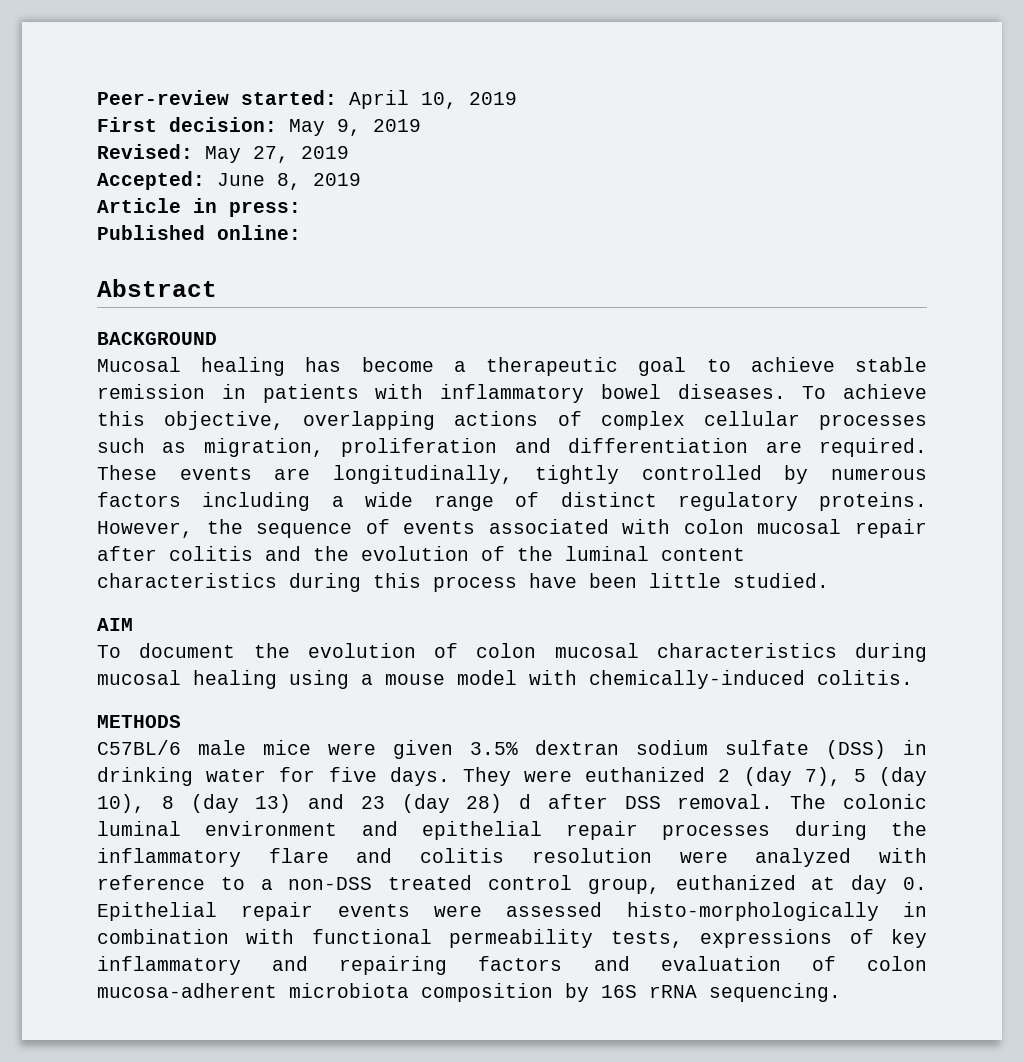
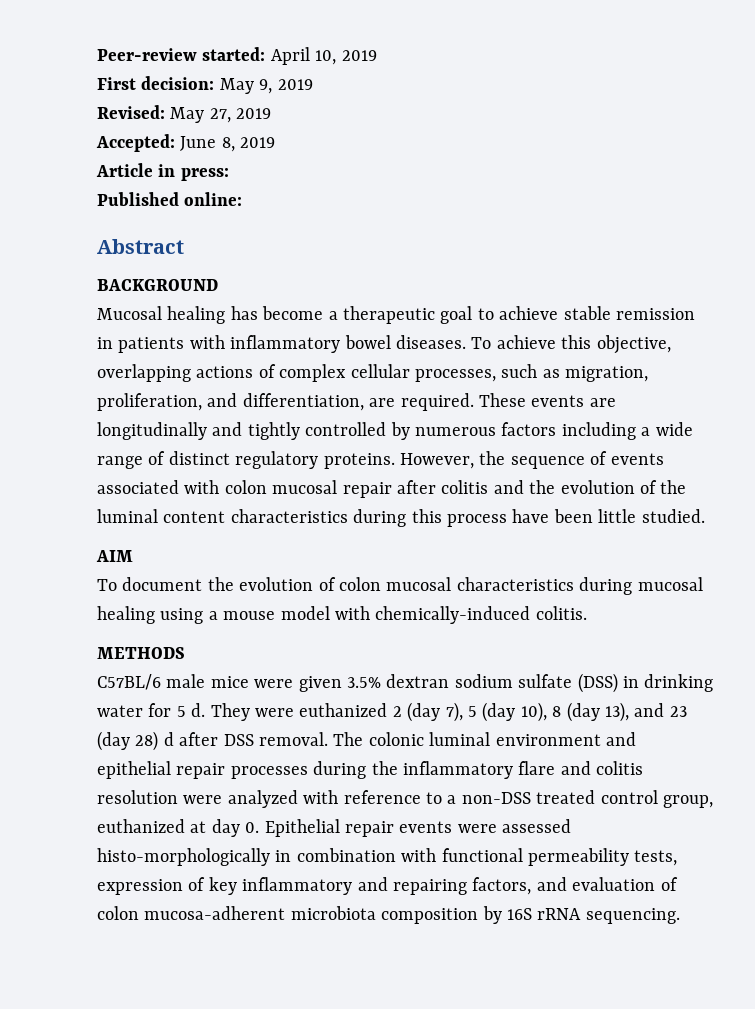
- To achieve this objective, overlapping actions of complex cellular processes such as migration, proliferation and differentiation are required.
+ To achieve this objective, overlapping actions of complex cellular processes, such as migration, proliferation, and differentiation, are required.
- These events are longitudinally, tightly controlled by numerous factors including a wide range of distinct regulatory proteins.
+ These events are longitudinally and tightly controlled by numerous factors including a wide range of distinct regulatory proteins.
- C57BL/6 male mice were given 3.5% dextran sodium sulfate (DSS) in drinking water for five days.
+ C57BL/6 male mice were given 3.5% dextran sodium sulfate (DSS) in drinking water for 5 d.
- They were euthanized 2 (day 7), 5 (day 10), 8 (day 13) and 23 (day 28) d after DSS removal.
+ They were euthanized 2 (day 7), 5 (day 10), 8 (day 13), and 23 (day 28) d after DSS removal.
- The colonic luminal environment and epithelial repair processes during the inflammatory flare and colitis resolution were analyzed with reference to a non-DSS treated control group, euthanized at day 0. Epithelial repair events were assessed histo-morphologically in combination with functional permeability tests, expressions of key inflammatory and repairing factors and evaluation of colon mucosa-adherent microbiota composition by 16S rRNA sequencing.
+ The colonic luminal environment and epithelial repair processes during the inflammatory flare and colitis resolution were analyzed with reference to a non-DSS treated control group, euthanized at day 0. Epithelial repair events were assessed histo-morphologically in combination with functional permeability tests, expression of key inflammatory and repairing factors, and evaluation of colon mucosa-adherent microbiota composition by 16S rRNA sequencing.

